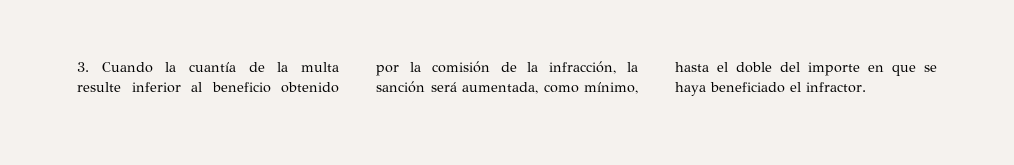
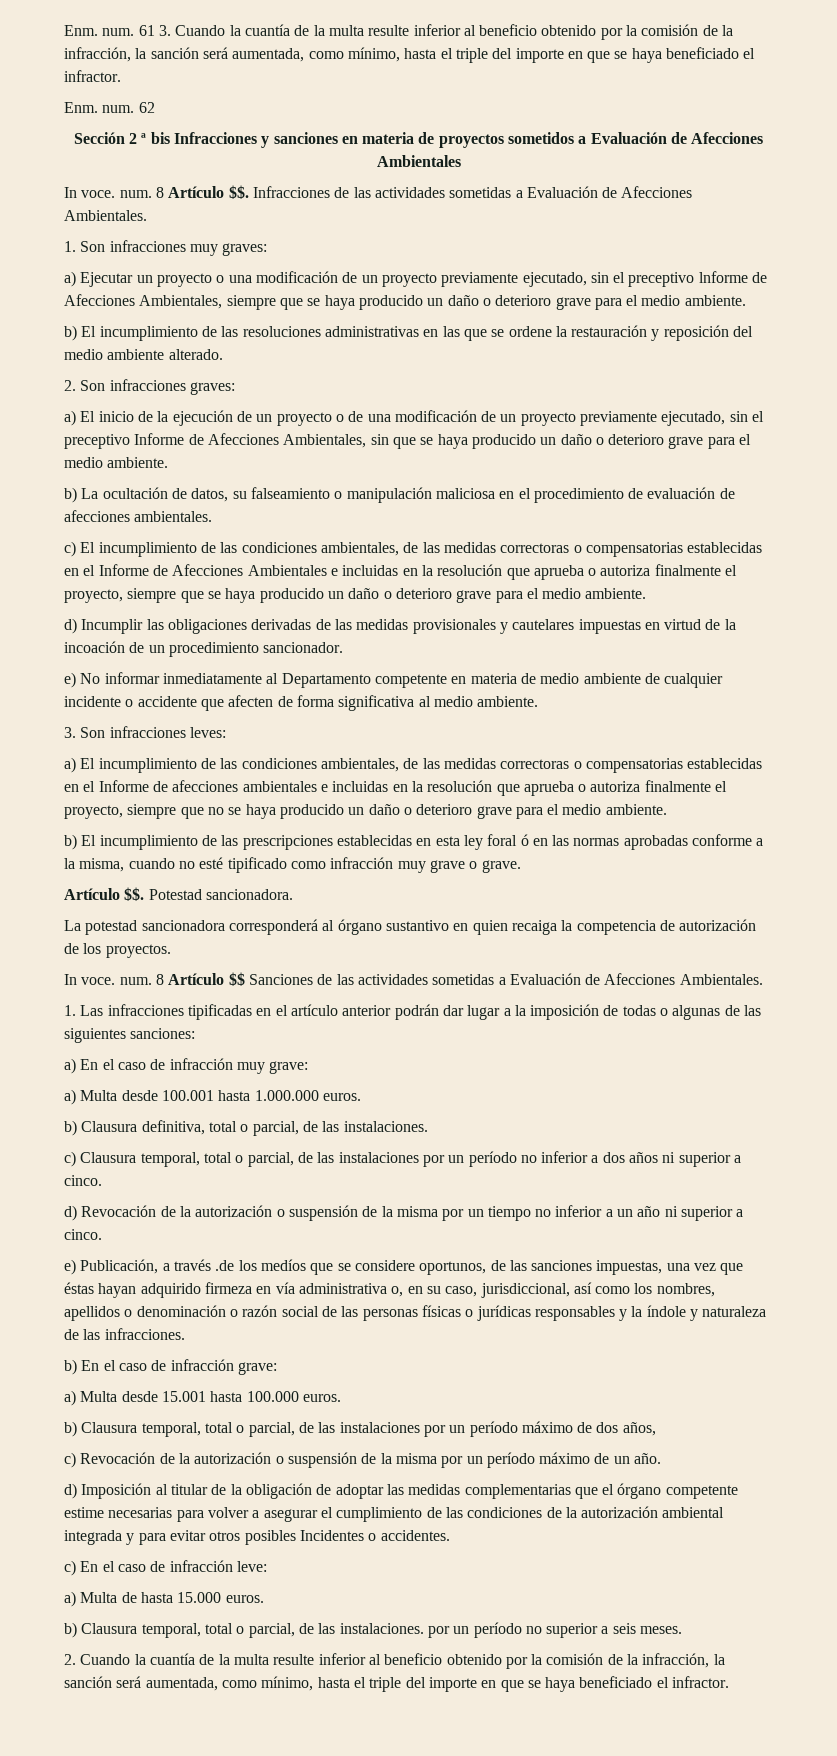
- 3. Cuando la cuantía de la multa resulte inferior al beneficio obtenido por la comisión de la infracción, la sanción será aumentada, como mínimo, hasta el doble del importe en que se haya beneficiado el infractor.
+ Enm. num. 61 3. Cuando la cuantía de la multa resulte inferior al beneficio obtenido por la comisión de la infracción, la sanción será aumentada, como mínimo, hasta el triple del importe en que se haya beneficiado el infractor.
+ Enm. num. 62
+ Sección 2 ª bis Infracciones y sanciones en materia de proyectos sometidos a Evaluación de Afecciones Ambientales
+ In voce. num. 8 Artículo $$. Infracciones de las actividades sometidas a Evaluación de Afecciones Ambientales.
+ 1. Son infracciones muy graves:
+ a) Ejecutar un proyecto o una modificación de un proyecto previamente ejecutado, sin el preceptivo lnforme de Afecciones Ambientales, siempre que se haya producido un daño o deterioro grave para el medio ambiente.
+ b) El incumplimiento de las resoluciones administrativas en las que se ordene la restauración y reposición del medio ambiente alterado.
+ 2. Son infracciones graves:
+ a) El inicio de la ejecución de un proyecto o de una modificación de un proyecto previamente ejecutado, sin el preceptivo Informe de Afecciones Ambientales, sin que se haya producido un daño o deterioro grave para el medio ambiente.
+ b) La ocultación de datos, su falseamiento o manipulación maliciosa en el procedimiento de evaluación de afecciones ambientales.
+ c) El incumplimiento de las condiciones ambientales, de las medidas correctoras o compensatorias establecidas en el Informe de Afecciones Ambientales e incluidas en la resolución que aprueba o autoriza finalmente el proyecto, siempre que se haya producido un daño o deterioro grave para el medio ambiente.
+ d) Incumplir las obligaciones derivadas de las medidas provisionales y cautelares impuestas en virtud de la incoación de un procedimiento sancionador.
+ e) No informar inmediatamente al Departamento competente en materia de medio ambiente de cualquier incidente o accidente que afecten de forma significativa al medio ambiente.
+ 3. Son infracciones leves:
+ a) El incumplimiento de las condiciones ambientales, de las medidas correctoras o compensatorias establecidas en el Informe de afecciones ambientales e incluidas en la resolución que aprueba o autoriza finalmente el proyecto, siempre que no se haya producido un daño o deterioro grave para el medio ambiente.
+ b) El incumplimiento de las prescripciones establecidas en esta ley foral ó en las normas aprobadas conforme a la misma, cuando no esté tipificado como infracción muy grave o grave.
+ Artículo $$. Potestad sancionadora.
+ La potestad sancionadora corresponderá al órgano sustantivo en quien recaiga la competencia de autorización de los proyectos.
+ In voce. num. 8 Artículo $$ Sanciones de las actividades sometidas a Evaluación de Afecciones Ambientales.
+ 1. Las infracciones tipificadas en el artículo anterior podrán dar lugar a la imposición de todas o algunas de las siguientes sanciones:
+ a) En el caso de infracción muy grave:
+ a) Multa desde 100.001 hasta 1.000.000 euros.
+ b) Clausura definitiva, total o parcial, de las instalaciones.
+ c) Clausura temporal, total o parcial, de las instalaciones por un período no inferior a dos años ni superior a cinco.
+ d) Revocación de la autorización o suspensión de la misma por un tiempo no inferior a un año ni superior a cinco.
+ e) Publicación, a través .de los medíos que se considere oportunos, de las sanciones impuestas, una vez que éstas hayan adquirido firmeza en vía administrativa o, en su caso, jurisdiccional, así como los nombres, apellidos o denominación o razón social de las personas físicas o jurídicas responsables y la índole y naturaleza de las infracciones.
+ b) En el caso de infracción grave:
+ a) Multa desde 15.001 hasta 100.000 euros.
+ b) Clausura temporal, total o parcial, de las instalaciones por un período máximo de dos años,
+ c) Revocación de la autorización o suspensión de la misma por un período máximo de un año.
+ d) Imposición al titular de la obligación de adoptar las medidas complementarias que el órgano competente estime necesarias para volver a asegurar el cumplimiento de las condiciones de la autorización ambiental integrada y para evitar otros posibles Incidentes o accidentes.
+ c) En el caso de infracción leve:
+ a) Multa de hasta 15.000 euros.
+ b) Clausura temporal, total o parcial, de las instalaciones. por un período no superior a seis meses.
+ 2. Cuando la cuantía de la multa resulte inferior al beneficio obtenido por la comisión de la infracción, la sanción será aumentada, como mínimo, hasta el triple del importe en que se haya beneficiado el infractor.

